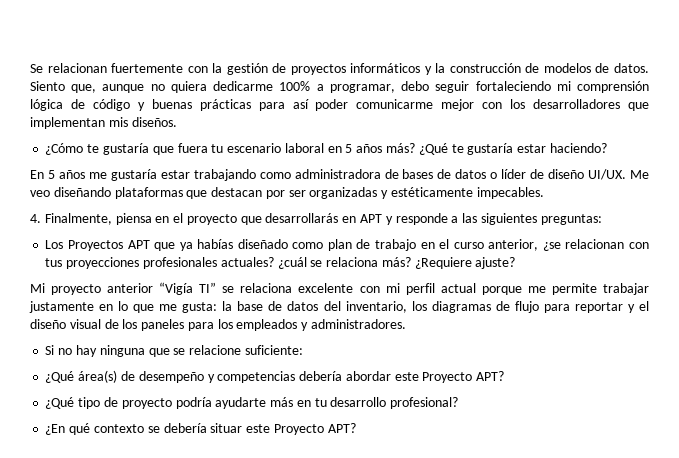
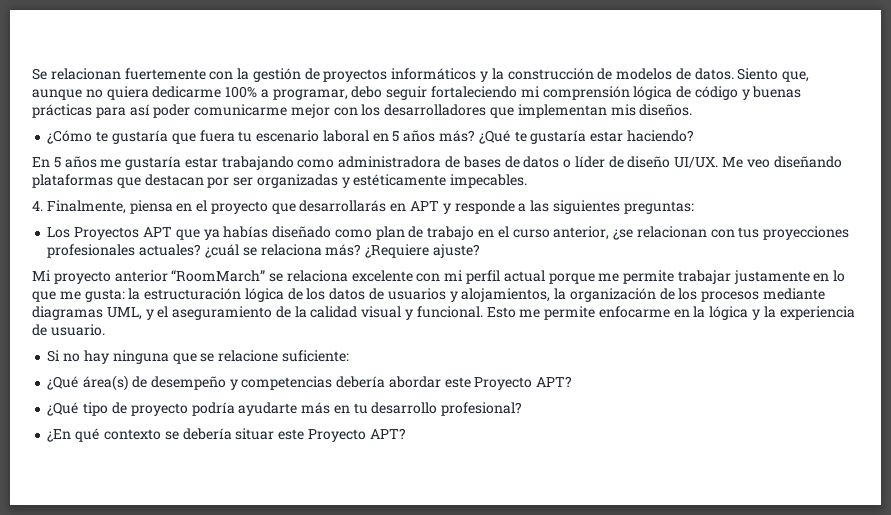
- Mi proyecto anterior “Vigía TI” se relaciona excelente con mi perfil actual porque me permite trabajar justamente en lo que me gusta: la base de datos del inventario, los diagramas de flujo para reportar y el diseño visual de los paneles para los empleados y administradores.
+ Mi proyecto anterior “RoomMarch” se relaciona excelente con mi perfil actual porque me permite trabajar justamente en lo que me gusta: la estructuración lógica de los datos de usuarios y alojamientos, la organización de los procesos mediante diagramas UML, y el aseguramiento de la calidad visual y funcional. Esto me permite enfocarme en la lógica y la experiencia de usuario.

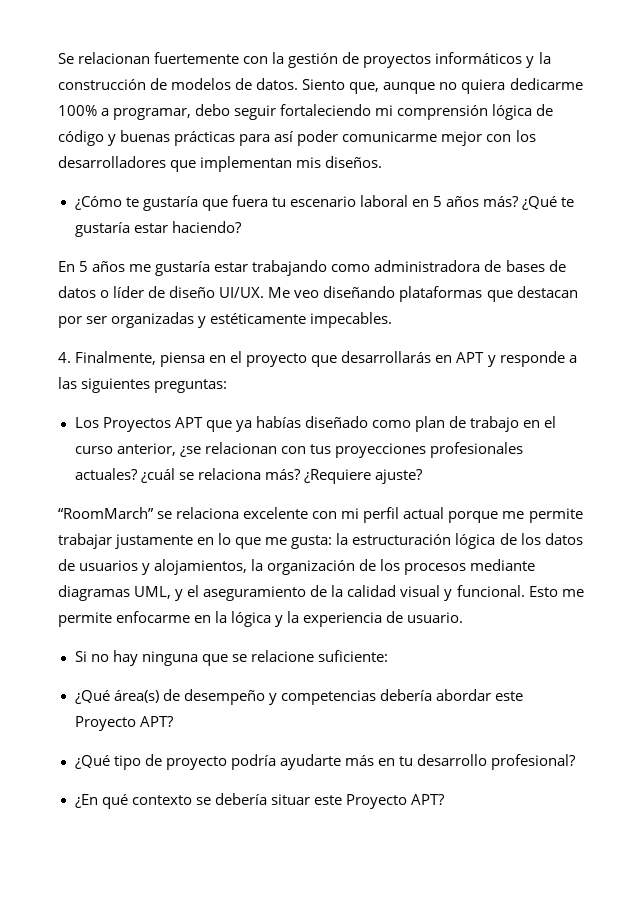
- Mi proyecto anterior “RoomMarch” se relaciona excelente con mi perfil actual porque me permite trabajar justamente en lo que me gusta: la estructuración lógica de los datos de usuarios y alojamientos, la organización de los procesos mediante diagramas UML, y el aseguramiento de la calidad visual y funcional.
+ “RoomMarch” se relaciona excelente con mi perfil actual porque me permite trabajar justamente en lo que me gusta: la estructuración lógica de los datos de usuarios y alojamientos, la organización de los procesos mediante diagramas UML, y el aseguramiento de la calidad visual y funcional.

